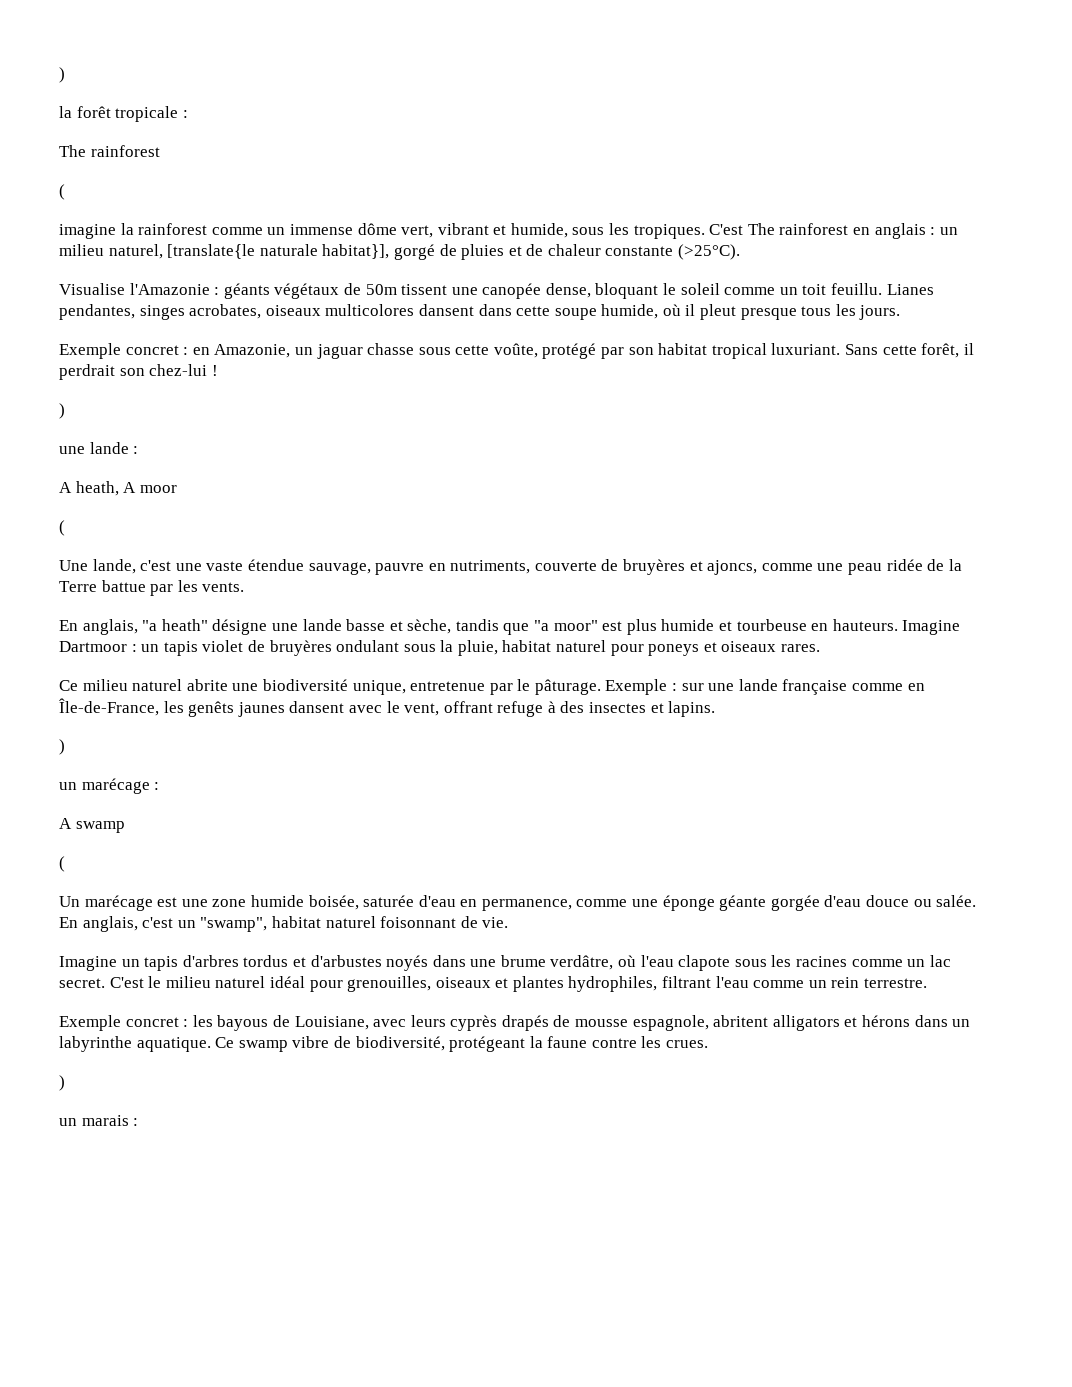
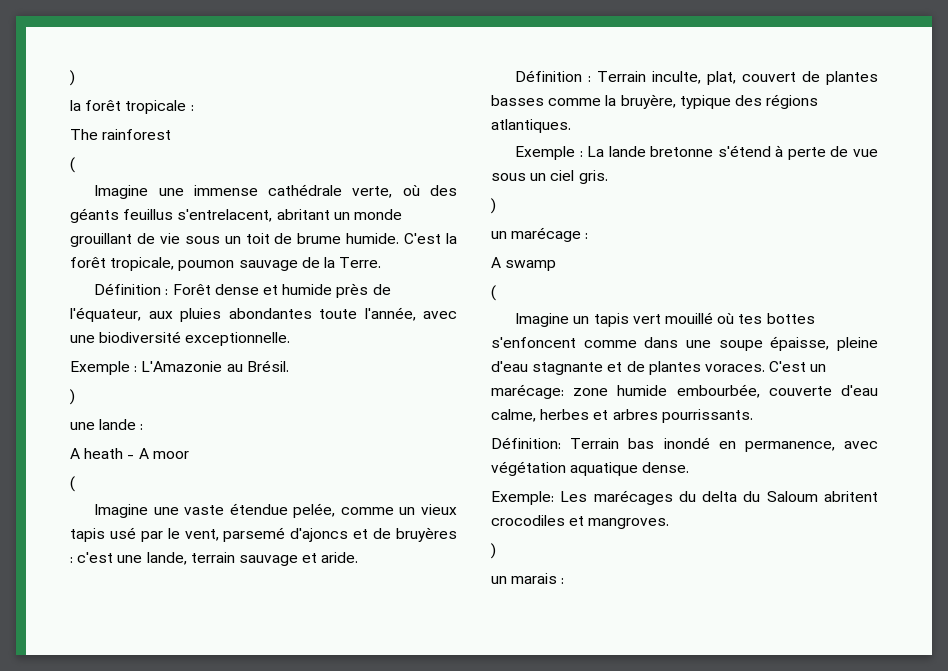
- imagine la rainforest comme un immense dôme vert, vibrant et humide, sous les tropiques. C'est The rainforest en anglais : un milieu naturel, [translate{le naturale habitat}], gorgé de pluies et de chaleur constante (>25°C).
- Visualise l'Amazonie : géants végétaux de 50m tissent une canopée dense, bloquant le soleil comme un toit feuillu. Lianes pendantes, singes acrobates, oiseaux multicolores dansent dans cette soupe humide, où il pleut presque tous les jours.
- Exemple concret : en Amazonie, un jaguar chasse sous cette voûte, protégé par son habitat tropical luxuriant. Sans cette forêt, il perdrait son chez-lui !
+ Imagine une immense cathédrale verte, où des géants feuillus s'entrelacent, abritant un monde grouillant de vie sous un toit de brume humide. C'est la forêt tropicale, poumon sauvage de la Terre.
+ Définition : Forêt dense et humide près de l'équateur, aux pluies abondantes toute l'année, avec une biodiversité exceptionnelle.
+ Exemple : L'Amazonie au Brésil.
- A heath, A moor
+ A heath - A moor
- Une lande, c'est une vaste étendue sauvage, pauvre en nutriments, couverte de bruyères et ajoncs, comme une peau ridée de la Terre battue par les vents.
- En anglais, "a heath" désigne une lande basse et sèche, tandis que "a moor" est plus humide et tourbeuse en hauteurs. Imagine Dartmoor : un tapis violet de bruyères ondulant sous la pluie, habitat naturel pour poneys et oiseaux rares.
- Ce milieu naturel abrite une biodiversité unique, entretenue par le pâturage. Exemple : sur une lande française comme en Île-de-France, les genêts jaunes dansent avec le vent, offrant refuge à des insectes et lapins.
+ Imagine une vaste étendue pelée, comme un vieux tapis usé par le vent, parsemé d'ajoncs et de bruyères : c'est une lande, terrain sauvage et aride.
+ Définition : Terrain inculte, plat, couvert de plantes basses comme la bruyère, typique des régions atlantiques.
+ Exemple : La lande bretonne s'étend à perte de vue sous un ciel gris.
- Un marécage est une zone humide boisée, saturée d'eau en permanence, comme une éponge géante gorgée d'eau douce ou salée. En anglais, c'est un "swamp", habitat naturel foisonnant de vie.
- Imagine un tapis d'arbres tordus et d'arbustes noyés dans une brume verdâtre, où l'eau clapote sous les racines comme un lac secret. C'est le milieu naturel idéal pour grenouilles, oiseaux et plantes hydrophiles, filtrant l'eau comme un rein terrestre.
- Exemple concret : les bayous de Louisiane, avec leurs cyprès drapés de mousse espagnole, abritent alligators et hérons dans un labyrinthe aquatique. Ce swamp vibre de biodiversité, protégeant la faune contre les crues.
+ Imagine un tapis vert mouillé où tes bottes s'enfoncent comme dans une soupe épaisse, pleine d'eau stagnante et de plantes voraces. C'est un marécage: zone humide embourbée, couverte d'eau calme, herbes et arbres pourrissants.
+ Définition: Terrain bas inondé en permanence, avec végétation aquatique dense.
+ Exemple: Les marécages du delta du Saloum abritent crocodiles et mangroves.

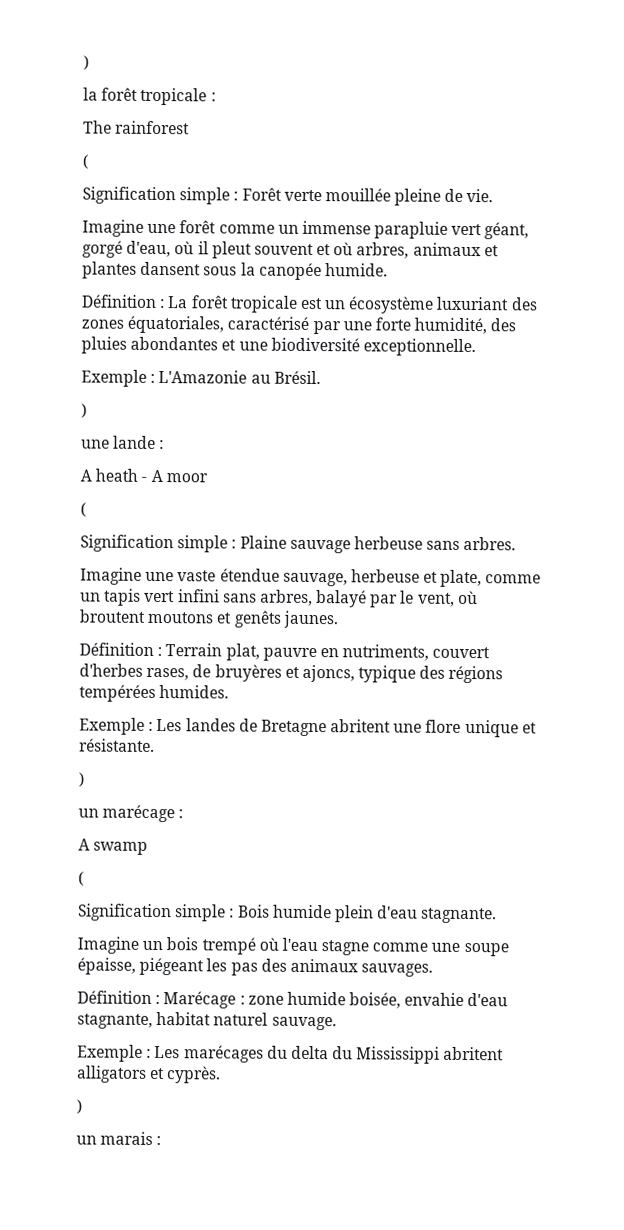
- Imagine une immense cathédrale verte, où des géants feuillus s'entrelacent, abritant un monde grouillant de vie sous un toit de brume humide. C'est la forêt tropicale, poumon sauvage de la Terre.
- Définition : Forêt dense et humide près de l'équateur, aux pluies abondantes toute l'année, avec une biodiversité exceptionnelle.
+ Signification simple : Forêt verte mouillée pleine de vie.
+ Imagine une forêt comme un immense parapluie vert géant, gorgé d'eau, où il pleut souvent et où arbres, animaux et plantes dansent sous la canopée humide.
+ Définition : La forêt tropicale est un écosystème luxuriant des zones équatoriales, caractérisé par une forte humidité, des pluies abondantes et une biodiversité exceptionnelle.
- Imagine une vaste étendue pelée, comme un vieux tapis usé par le vent, parsemé d'ajoncs et de bruyères : c'est une lande, terrain sauvage et aride.
- Définition : Terrain inculte, plat, couvert de plantes basses comme la bruyère, typique des régions atlantiques.
- Exemple : La lande bretonne s'étend à perte de vue sous un ciel gris.
+ Signification simple : Plaine sauvage herbeuse sans arbres.
+ Imagine une vaste étendue sauvage, herbeuse et plate, comme un tapis vert infini sans arbres, balayé par le vent, où broutent moutons et genêts jaunes.
+ Définition : Terrain plat, pauvre en nutriments, couvert d'herbes rases, de bruyères et ajoncs, typique des régions tempérées humides.
+ Exemple : Les landes de Bretagne abritent une flore unique et résistante.
- Imagine un tapis vert mouillé où tes bottes s'enfoncent comme dans une soupe épaisse, pleine d'eau stagnante et de plantes voraces. C'est un marécage: zone humide embourbée, couverte d'eau calme, herbes et arbres pourrissants.
- Définition: Terrain bas inondé en permanence, avec végétation aquatique dense.
- Exemple: Les marécages du delta du Saloum abritent crocodiles et mangroves.
+ Signification simple : Bois humide plein d'eau stagnante.
+ Imagine un bois trempé où l'eau stagne comme une soupe épaisse, piégeant les pas des animaux sauvages.
+ Définition : Marécage : zone humide boisée, envahie d'eau stagnante, habitat naturel sauvage.
+ Exemple : Les marécages du delta du Mississippi abritent alligators et cyprès.

